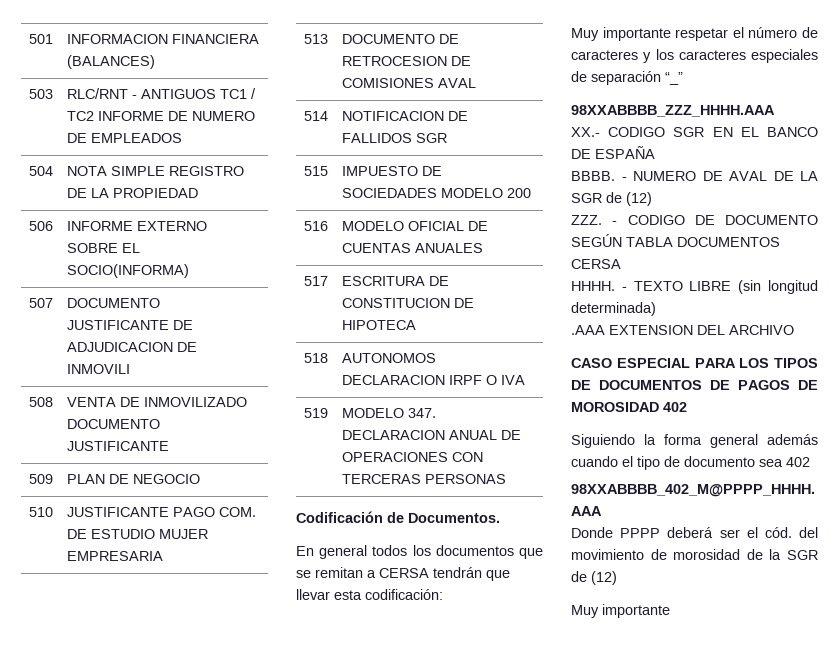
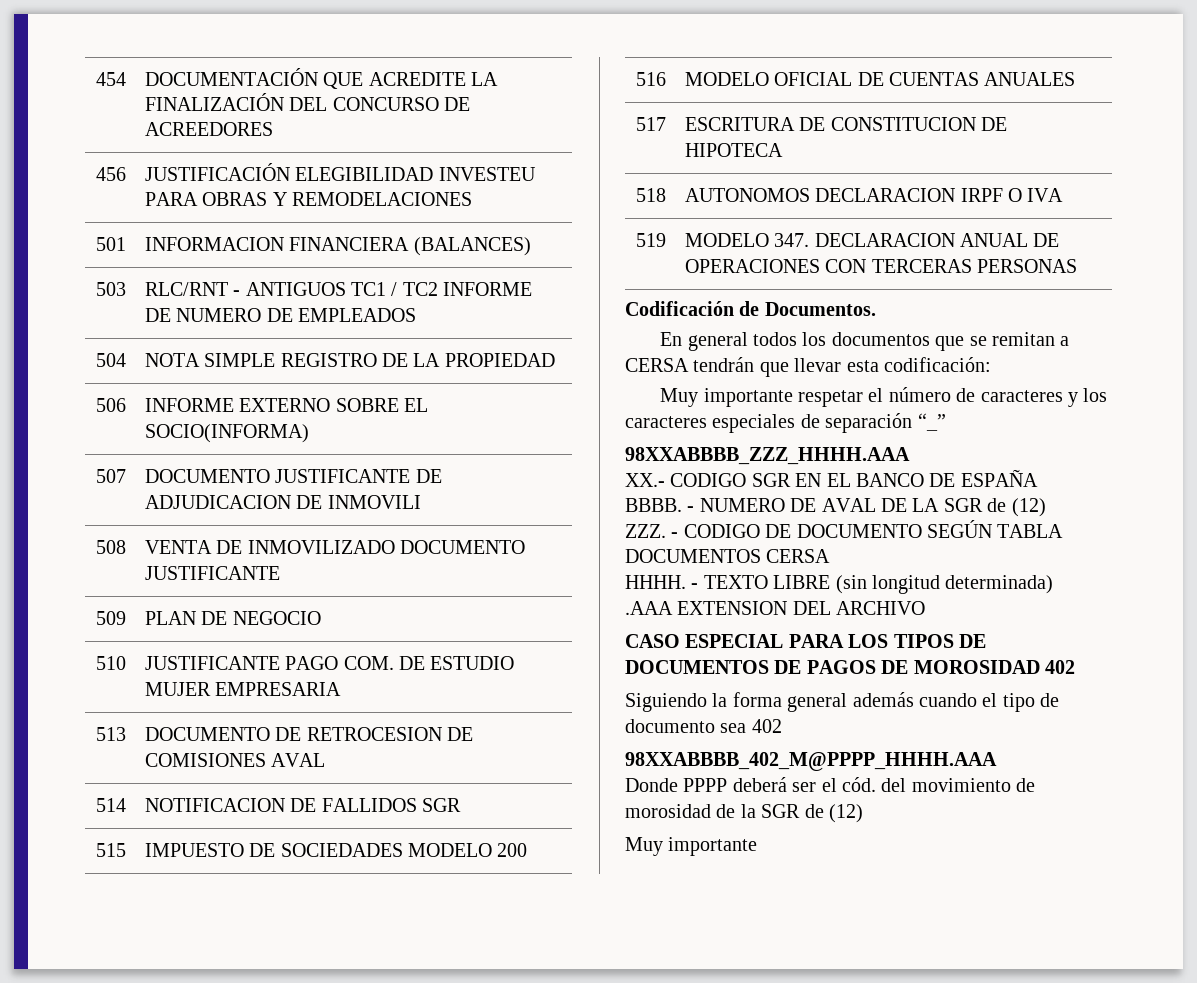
+ 454 | DOCUMENTACIÓN QUE ACREDITE LA FINALIZACIÓN DEL CONCURSO DE ACREEDORES
+ 456 | JUSTIFICACIÓN ELEGIBILIDAD INVESTEU PARA OBRAS Y REMODELACIONES

